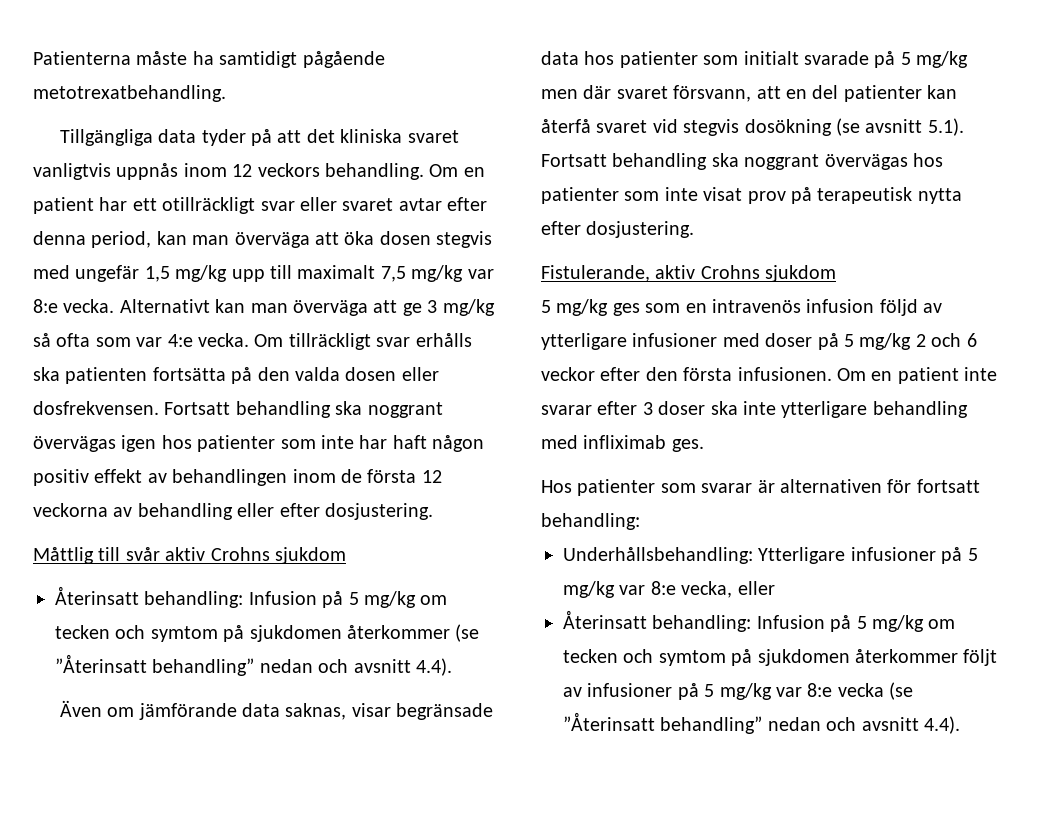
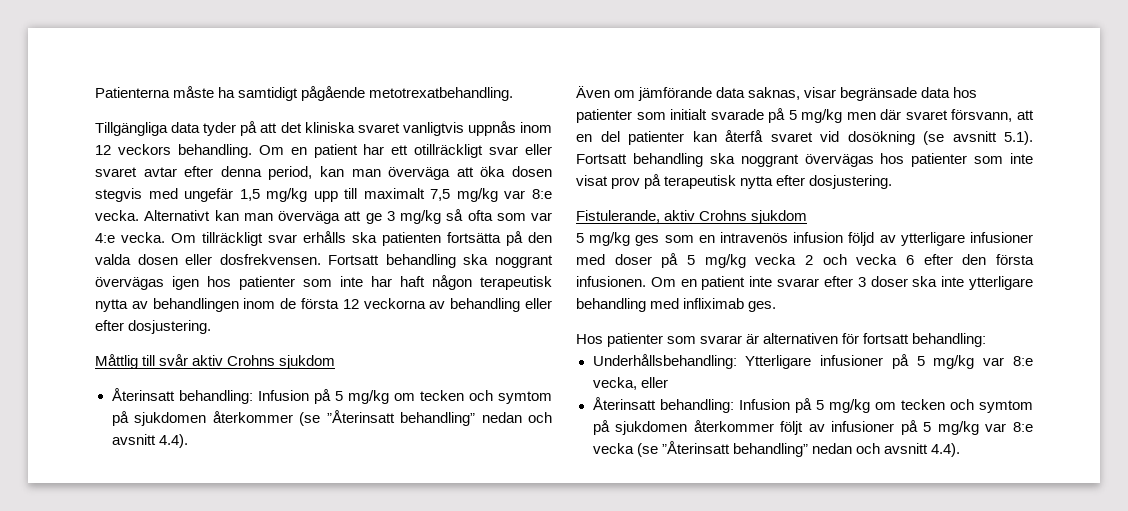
- Fortsatt behandling ska noggrant övervägas igen hos patienter som inte har haft någon positiv effekt av behandlingen inom de första 12 veckorna av behandling eller efter dosjustering.
+ Fortsatt behandling ska noggrant övervägas igen hos patienter som inte har haft någon terapeutisk nytta av behandlingen inom de första 12 veckorna av behandling eller efter dosjustering.
- Även om jämförande data saknas, visar begränsade data hos patienter som initialt svarade på 5 mg/kg men där svaret försvann, att en del patienter kan återfå svaret vid stegvis dosökning (se avsnitt 5.1). Fortsatt behandling ska noggrant övervägas hos patienter som inte visat prov på terapeutisk nytta efter dosjustering.
+ Även om jämförande data saknas, visar begränsade data hos patienter som initialt svarade på 5 mg/kg men där svaret försvann, att en del patienter kan återfå svaret vid dosökning (se avsnitt 5.1). Fortsatt behandling ska noggrant övervägas hos patienter som inte visat prov på terapeutisk nytta efter dosjustering.
- 5 mg/kg ges som en intravenös infusion följd av ytterligare infusioner med doser på 5 mg/kg 2 och 6 veckor efter den första infusionen.
+ 5 mg/kg ges som en intravenös infusion följd av ytterligare infusioner med doser på 5 mg/kg vecka 2 och vecka 6 efter den första infusionen.

